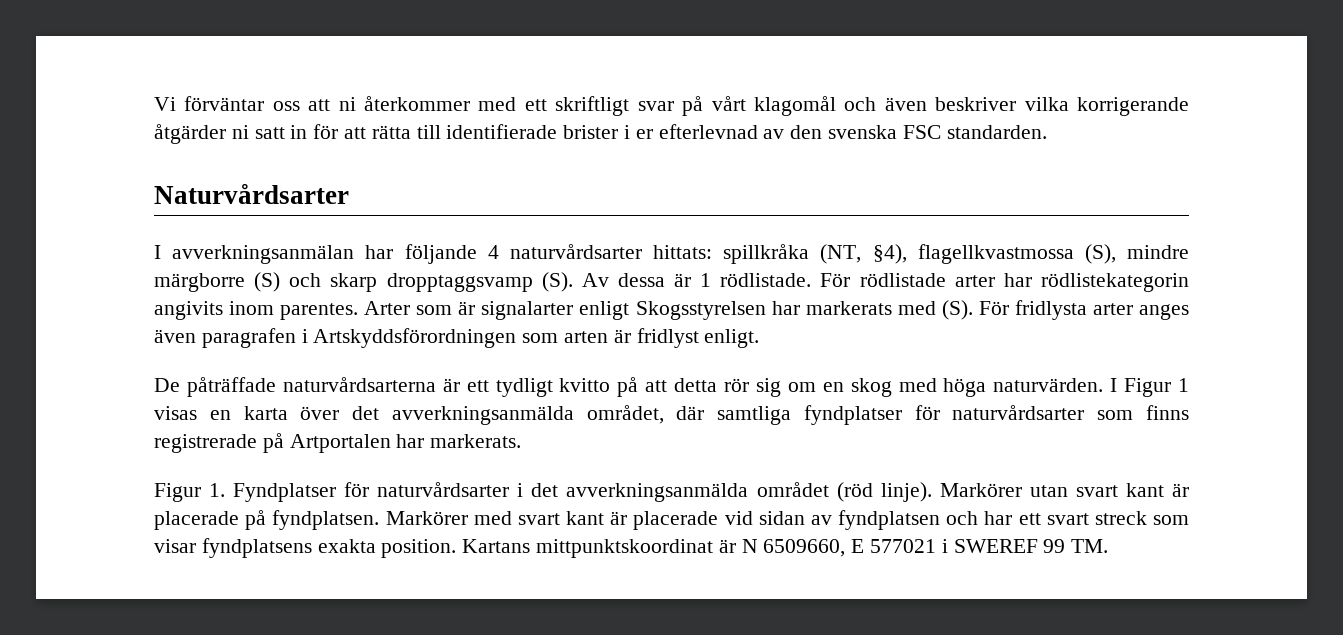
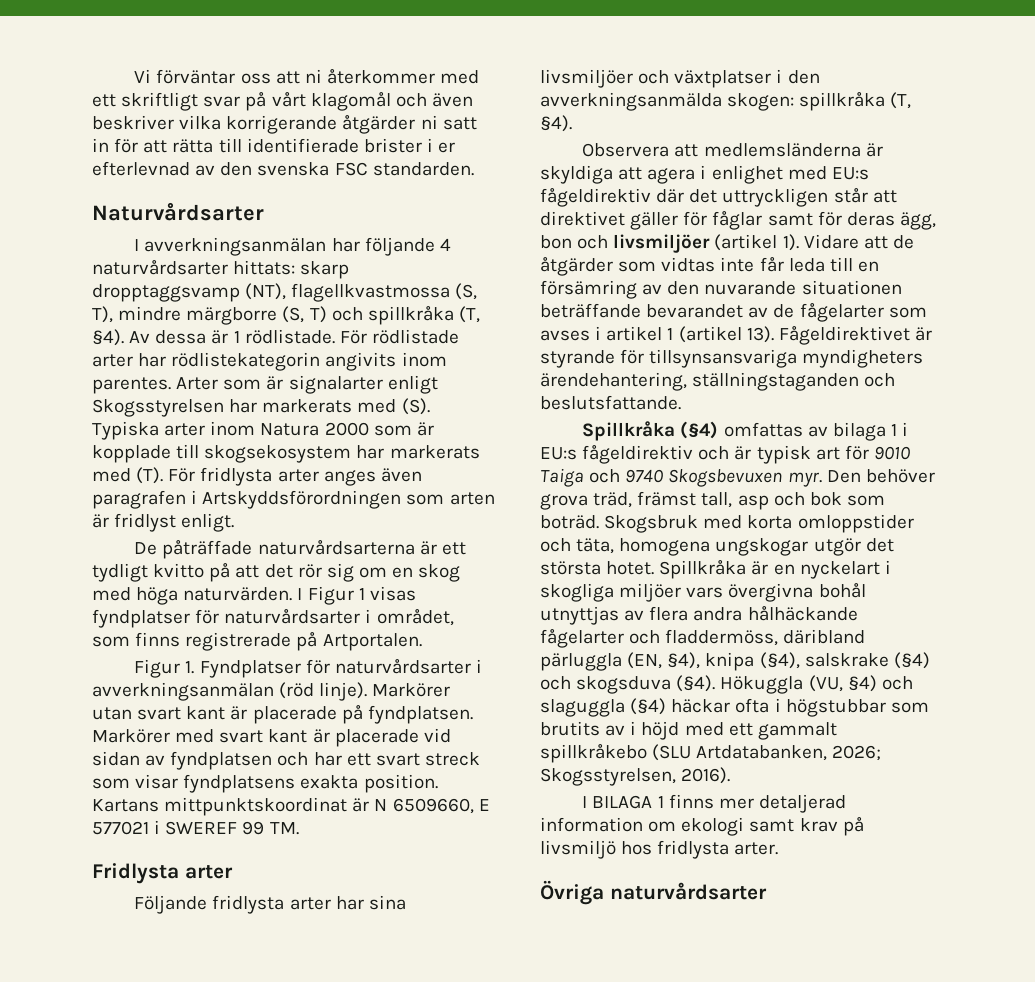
- I avverkningsanmälan har följande 4 naturvårdsarter hittats: spillkråka (NT, §4), flagellkvastmossa (S), mindre märgborre (S) och skarp dropptaggsvamp (S). Av dessa är 1 rödlistade.
+ I avverkningsanmälan har följande 4 naturvårdsarter hittats: skarp dropptaggsvamp (NT), flagellkvastmossa (S, T), mindre märgborre (S, T) och spillkråka (T, §4). Av dessa är 1 rödlistade.
- Arter som är signalarter enligt Skogsstyrelsen har markerats med (S). För fridlysta arter anges även paragrafen i Artskyddsförordningen som arten är fridlyst enligt.
+ Arter som är signalarter enligt Skogsstyrelsen har markerats med (S). Typiska arter inom Natura 2000 som är kopplade till skogsekosystem har markerats med (T). För fridlysta arter anges även paragrafen i Artskyddsförordningen som arten är fridlyst enligt.
- De påträffade naturvårdsarterna är ett tydligt kvitto på att detta rör sig om en skog med höga naturvärden.
+ De påträffade naturvårdsarterna är ett tydligt kvitto på att det rör sig om en skog med höga naturvärden.
- I Figur 1 visas en karta över det avverkningsanmälda området, där samtliga fyndplatser för naturvårdsarter som finns registrerade på Artportalen har markerats.
+ I Figur 1 visas fyndplatser för naturvårdsarter i området, som finns registrerade på Artportalen.
- Figur 1. Fyndplatser för naturvårdsarter i det avverkningsanmälda området (röd linje).
+ Figur 1. Fyndplatser för naturvårdsarter i avverkningsanmälan (röd linje).
+ Fridlysta arter
+ Följande fridlysta arter har sina livsmiljöer och växtplatser i den avverkningsanmälda skogen: spillkråka (T, §4).
+ Observera att medlemsländerna är skyldiga att agera i enlighet med EU:s fågeldirektiv där det uttryckligen står att direktivet gäller för fåglar samt för deras ägg, bon och livsmiljöer (artikel 1). Vidare att de åtgärder som vidtas inte får leda till en försämring av den nuvarande situationen beträffande bevarandet av de fågelarter som avses i artikel 1 (artikel 13). Fågeldirektivet är styrande för tillsynsansvariga myndigheters ärendehantering, ställningstaganden och beslutsfattande.
+ Spillkråka (§4) omfattas av bilaga 1 i EU:s fågeldirektiv och är typisk art för 9010 Taiga och 9740 Skogsbevuxen myr. Den behöver grova träd, främst tall, asp och bok som boträd. Skogsbruk med korta omloppstider och täta, homogena ungskogar utgör det största hotet. Spillkråka är en nyckelart i skogliga miljöer vars övergivna bohål utnyttjas av flera andra hålhäckande fågelarter och fladdermöss, däribland pärluggla (EN, §4), knipa (§4), salskrake (§4) och skogsduva (§4). Hökuggla (VU, §4) och slaguggla (§4) häckar ofta i högstubbar som brutits av i höjd med ett gammalt spillkråkebo (SLU Artdatabanken, 2026; Skogsstyrelsen, 2016).
+ I BILAGA 1 finns mer detaljerad information om ekologi samt krav på livsmiljö hos fridlysta arter.
+ Övriga naturvårdsarter

